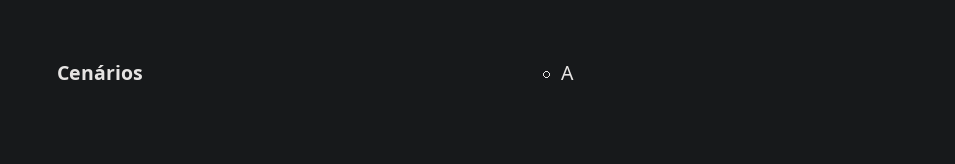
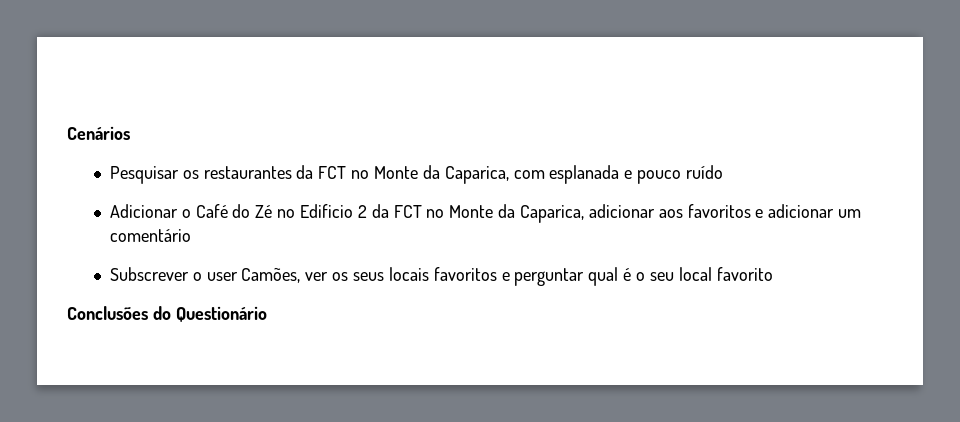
- A
+ Pesquisar os restaurantes da FCT no Monte da Caparica, com esplanada e pouco ruído
+ Adicionar o Café do Zé no Edificio 2 da FCT no Monte da Caparica, adicionar aos favoritos e adicionar um comentário
+ Subscrever o user Camões, ver os seus locais favoritos e perguntar qual é o seu local favorito
+ Conclusões do Questionário

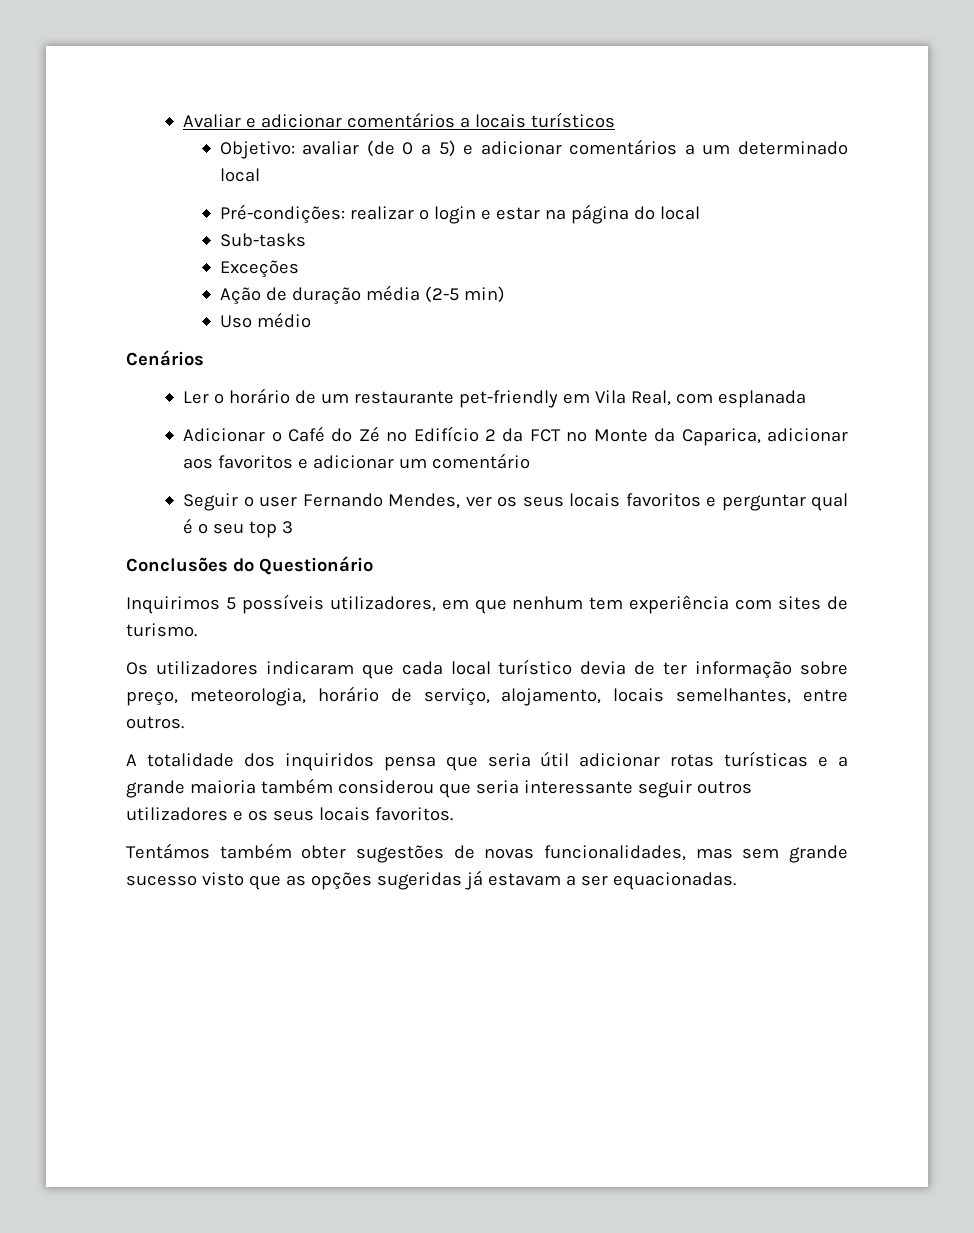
+ Avaliar e adicionar comentários a locais turísticos
+ Objetivo: avaliar (de 0 a 5) e adicionar comentários a um determinado local
+ Pré-condições: realizar o login e estar na página do local
+ Sub-tasks
+ Exceções
+ Ação de duração média (2-5 min)
+ Uso médio
  Cenários
- Pesquisar os restaurantes da FCT no Monte da Caparica, com esplanada e pouco ruído
+ Ler o horário de um restaurante pet-friendly em Vila Real, com esplanada
- Adicionar o Café do Zé no Edificio 2 da FCT no Monte da Caparica, adicionar aos favoritos e adicionar um comentário
+ Adicionar o Café do Zé no Edifício 2 da FCT no Monte da Caparica, adicionar aos favoritos e adicionar um comentário
- Subscrever o user Camões, ver os seus locais favoritos e perguntar qual é o seu local favorito
+ Seguir o user Fernando Mendes, ver os seus locais favoritos e perguntar qual é o seu top 3
+ Inquirimos 5 possíveis utilizadores, em que nenhum tem experiência com sites de turismo.
+ Os utilizadores indicaram que cada local turístico devia de ter informação sobre preço, meteorologia, horário de serviço, alojamento, locais semelhantes, entre outros.
+ A totalidade dos inquiridos pensa que seria útil adicionar rotas turísticas e a grande maioria também considerou que seria interessante seguir outros utilizadores e os seus locais favoritos.
+ Tentámos também obter sugestões de novas funcionalidades, mas sem grande sucesso visto que as opções sugeridas já estavam a ser equacionadas.

